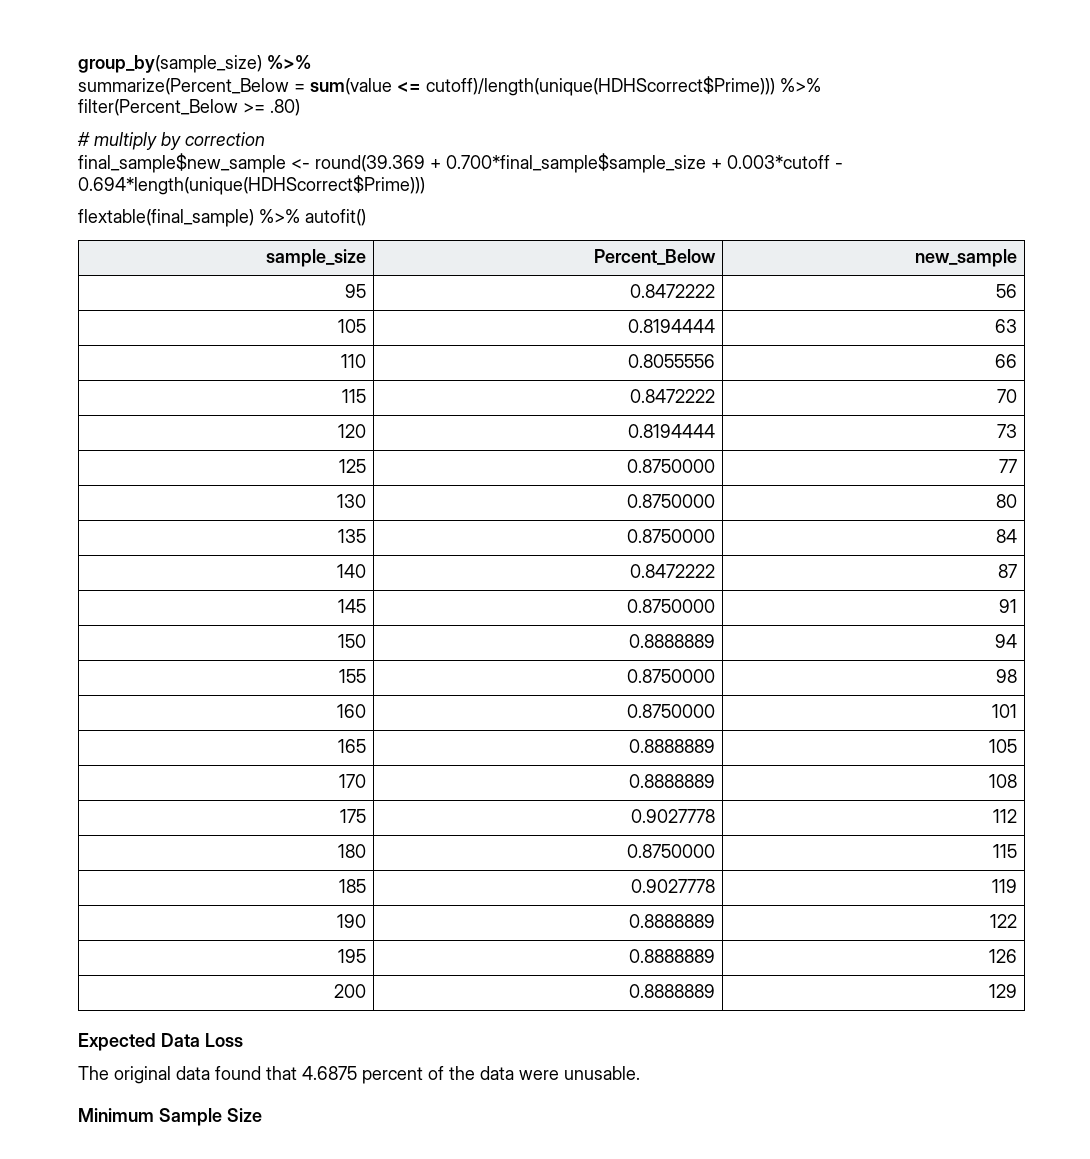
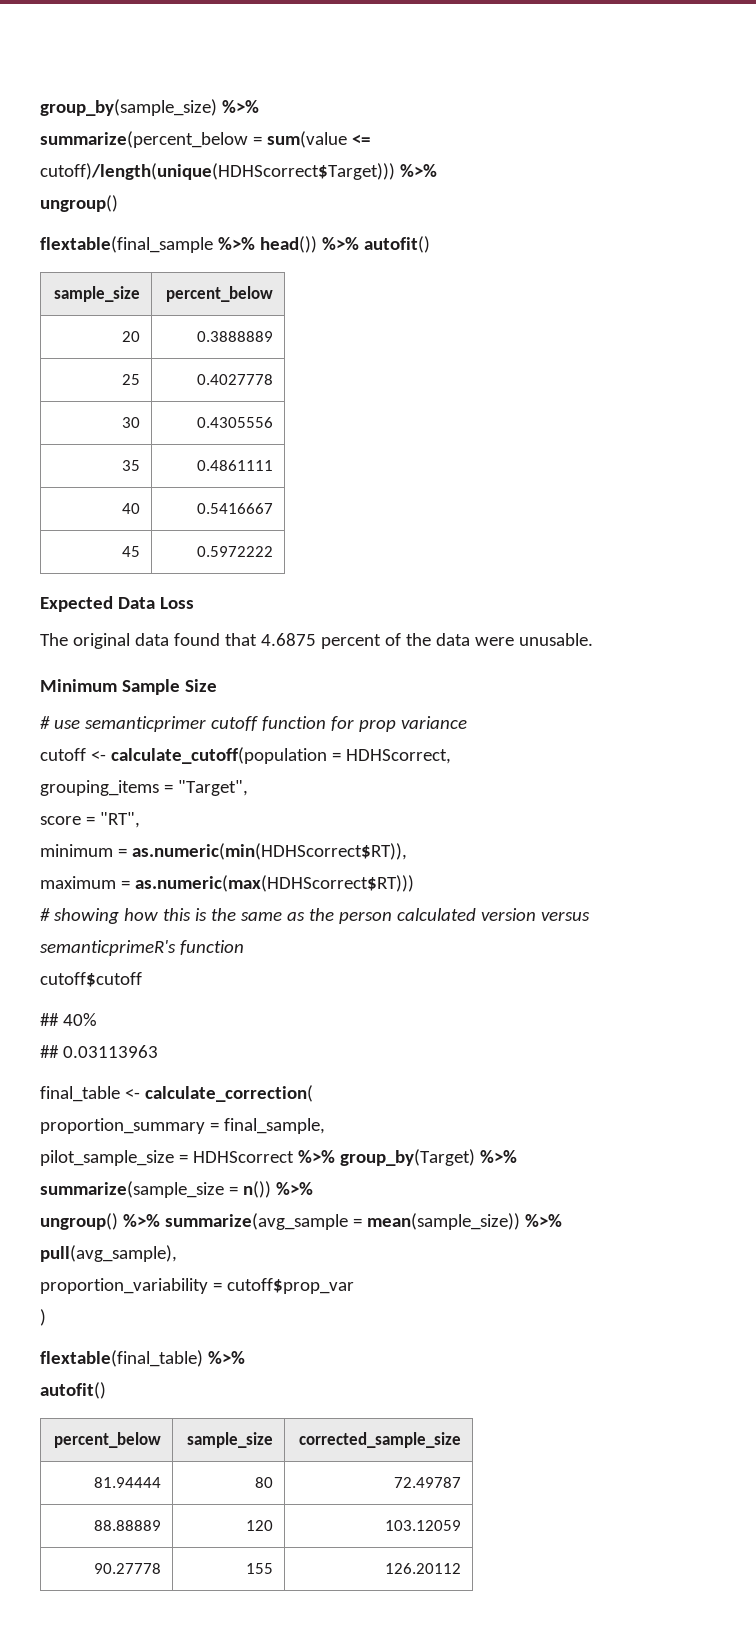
- summarize(Percent_Below = sum(value <= cutoff)/length(unique(HDHScorrect$Prime))) %>%
- filter(Percent_Below >= .80)
- # multiply by correction
- final_sample$new_sample <- round(39.369 + 0.700*final_sample$sample_size + 0.003*cutoff - 0.694*length(unique(HDHScorrect$Prime)))
- flextable(final_sample) %>% autofit()
- sample_size | Percent_Below | new_sample
- 95 | 0.8472222 | 56
- 105 | 0.8194444 | 63
- 110 | 0.8055556 | 66
- 115 | 0.8472222 | 70
- 120 | 0.8194444 | 73
- 125 | 0.8750000 | 77
- 130 | 0.8750000 | 80
- 135 | 0.8750000 | 84
- 140 | 0.8472222 | 87
- 145 | 0.8750000 | 91
- 150 | 0.8888889 | 94
- 155 | 0.8750000 | 98
- 160 | 0.8750000 | 101
- 165 | 0.8888889 | 105
- 170 | 0.8888889 | 108
- 175 | 0.9027778 | 112
- 180 | 0.8750000 | 115
- 185 | 0.9027778 | 119
- 190 | 0.8888889 | 122
- 195 | 0.8888889 | 126
- 200 | 0.8888889 | 129
+ summarize(percent_below = sum(value <= cutoff)/length(unique(HDHScorrect$Target))) %>%
+ ungroup()
+ flextable(final_sample %>% head()) %>% autofit()
+ sample_size | percent_below
+ 20 | 0.3888889
+ 25 | 0.4027778
+ 30 | 0.4305556
+ 35 | 0.4861111
+ 40 | 0.5416667
+ 45 | 0.5972222
+ # use semanticprimer cutoff function for prop variance
+ cutoff <- calculate_cutoff(population = HDHScorrect,
+ grouping_items = "Target",
+ score = "RT",
+ minimum = as.numeric(min(HDHScorrect$RT)),
+ maximum = as.numeric(max(HDHScorrect$RT)))
+ # showing how this is the same as the person calculated version versus semanticprimeR's function
+ cutoff$cutoff
+ ## 40%
+ ## 0.03113963
+ final_table <- calculate_correction(
+ proportion_summary = final_sample,
+ pilot_sample_size = HDHScorrect %>% group_by(Target) %>%
+ summarize(sample_size = n()) %>%
+ ungroup() %>% summarize(avg_sample = mean(sample_size)) %>%
+ pull(avg_sample),
+ proportion_variability = cutoff$prop_var
+ )
+ flextable(final_table) %>%
+ autofit()
+ percent_below | sample_size | corrected_sample_size
+ 81.94444 | 80 | 72.49787
+ 88.88889 | 120 | 103.12059
+ 90.27778 | 155 | 126.20112

